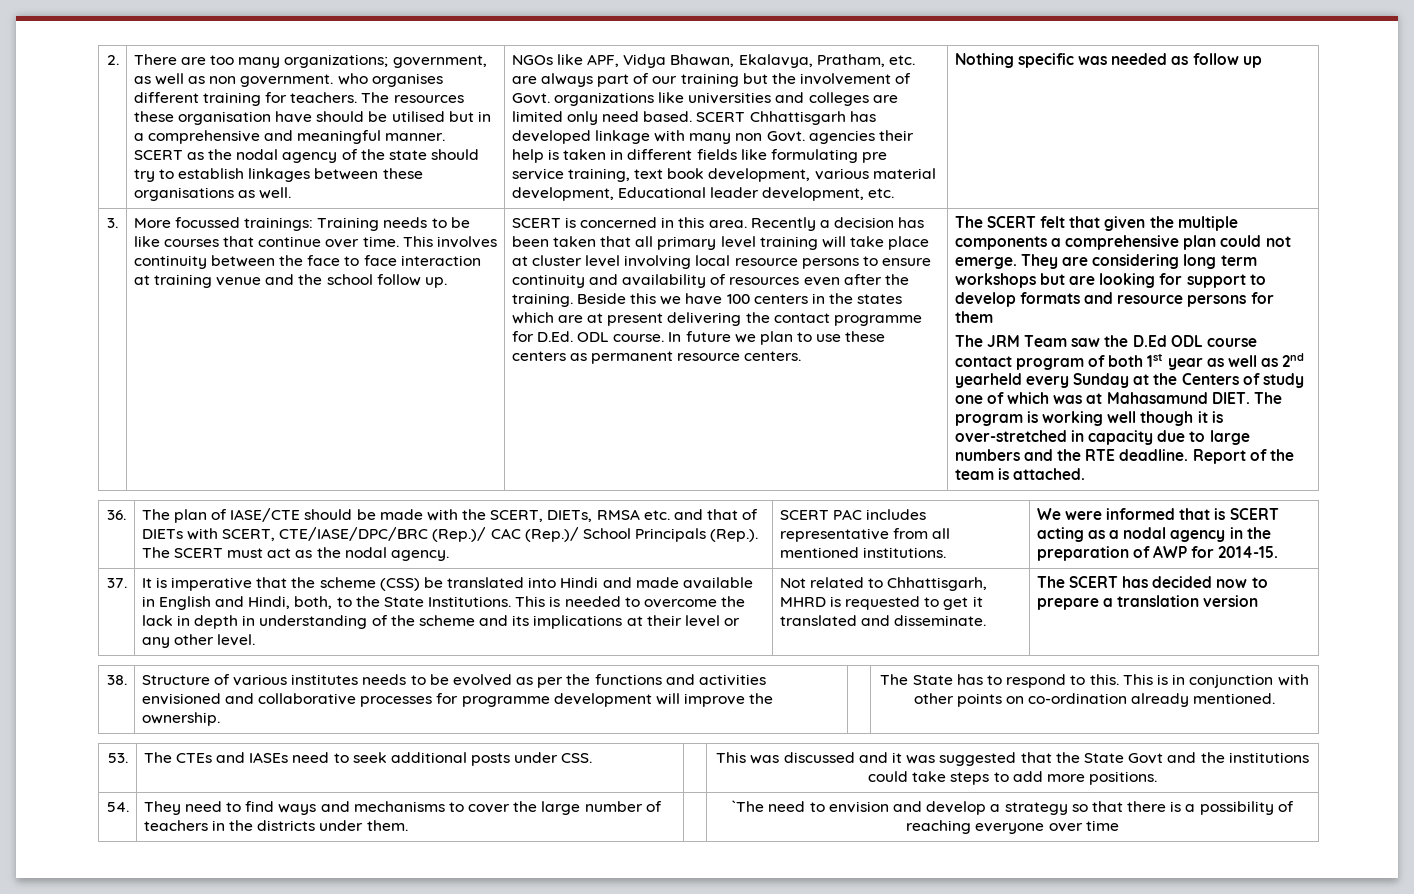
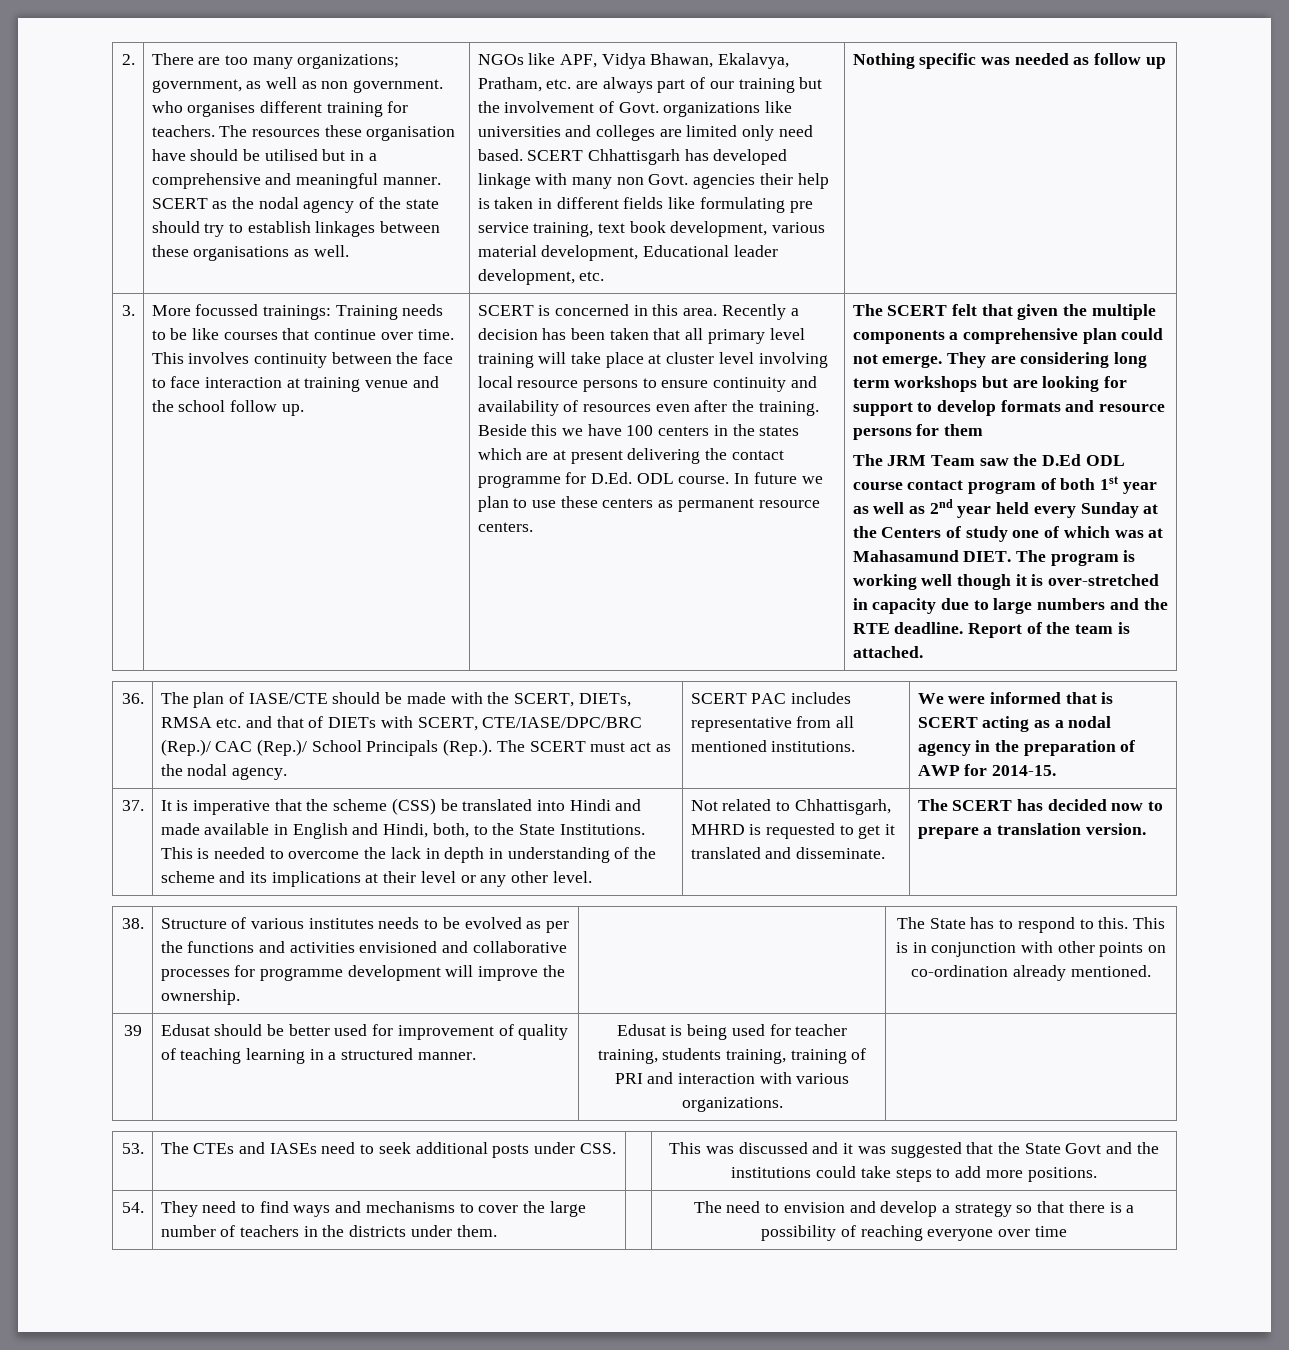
- The JRM Team saw the D.Ed ODL course contact program of both 1st year as well as 2nd yearheld every Sunday at the Centers of study one of which was at Mahasamund DIET.
+ The JRM Team saw the D.Ed ODL course contact program of both 1st year as well as 2nd year held every Sunday at the Centers of study one of which was at Mahasamund DIET.
- The SCERT has decided now to prepare a translation version
+ The SCERT has decided now to prepare a translation version.
+ 39 | Edusat should be better used for improvement of quality of teaching learning in a structured manner. | Edusat is being used for teacher training, students training, training of PRI and interaction with various organizations. |
- 54. | They need to find ways and mechanisms to cover the large number of teachers in the districts under them. | | `The need to envision and develop a strategy so that there is a possibility of reaching everyone over time
+ 54. | They need to find ways and mechanisms to cover the large number of teachers in the districts under them. | | The need to envision and develop a strategy so that there is a possibility of reaching everyone over time

